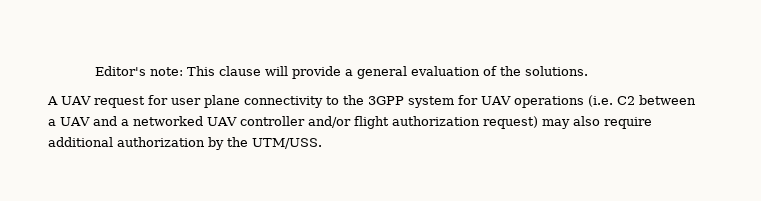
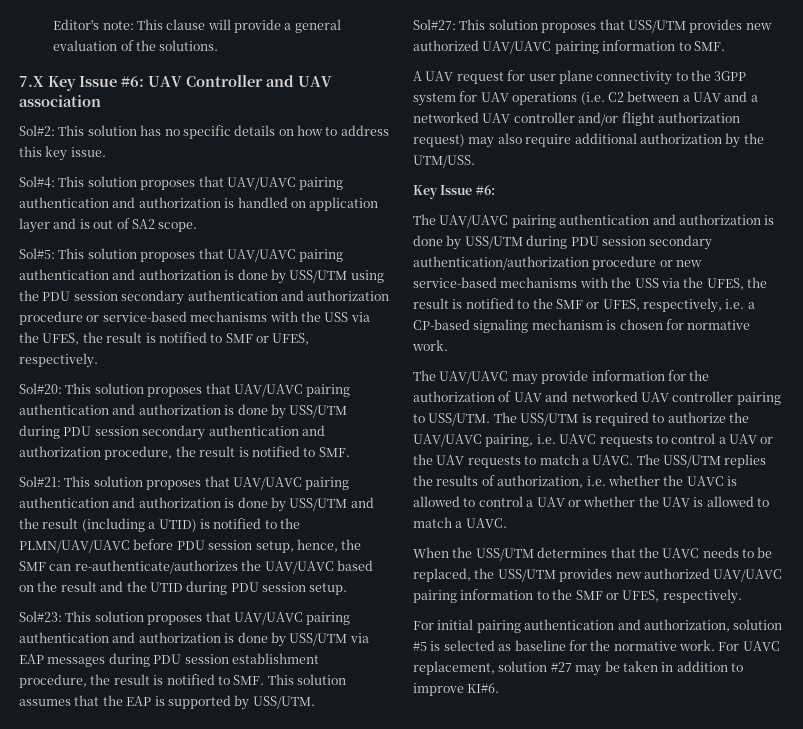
+ 7.X Key Issue #6: UAV Controller and UAV association
+ Sol#2: This solution has no specific details on how to address this key issue.
+ Sol#4: This solution proposes that UAV/UAVC pairing authentication and authorization is handled on application layer and is out of SA2 scope.
+ Sol#5: This solution proposes that UAV/UAVC pairing authentication and authorization is done by USS/UTM using the PDU session secondary authentication and authorization procedure or service-based mechanisms with the USS via the UFES, the result is notified to SMF or UFES, respectively.
+ Sol#20: This solution proposes that UAV/UAVC pairing authentication and authorization is done by USS/UTM during PDU session secondary authentication and authorization procedure, the result is notified to SMF.
+ Sol#21: This solution proposes that UAV/UAVC pairing authentication and authorization is done by USS/UTM and the result (including a UTID) is notified to the PLMN/UAV/UAVC before PDU session setup, hence, the SMF can re-authenticate/authorizes the UAV/UAVC based on the result and the UTID during PDU session setup.
+ Sol#23: This solution proposes that UAV/UAVC pairing authentication and authorization is done by USS/UTM via EAP messages during PDU session establishment procedure, the result is notified to SMF. This solution assumes that the EAP is supported by USS/UTM.
+ Sol#27: This solution proposes that USS/UTM provides new authorized UAV/UAVC pairing information to SMF.
  A UAV request for user plane connectivity to the 3GPP system for UAV operations (i.e. C2 between a UAV and a networked UAV controller and/or flight authorization request) may also require additional authorization by the UTM/USS.
+ Key Issue #6:
+ The UAV/UAVC pairing authentication and authorization is done by USS/UTM during PDU session secondary authentication/authorization procedure or new service-based mechanisms with the USS via the UFES, the result is notified to the SMF or UFES, respectively, i.e. a CP-based signaling mechanism is chosen for normative work.
+ The UAV/UAVC may provide information for the authorization of UAV and networked UAV controller pairing to USS/UTM. The USS/UTM is required to authorize the UAV/UAVC pairing, i.e. UAVC requests to control a UAV or the UAV requests to match a UAVC. The USS/UTM replies the results of authorization, i.e. whether the UAVC is allowed to control a UAV or whether the UAV is allowed to match a UAVC.
+ When the USS/UTM determines that the UAVC needs to be replaced, the USS/UTM provides new authorized UAV/UAVC pairing information to the SMF or UFES, respectively.
+ For initial pairing authentication and authorization, solution #5 is selected as baseline for the normative work. For UAVC replacement, solution #27 may be taken in addition to improve KI#6.

